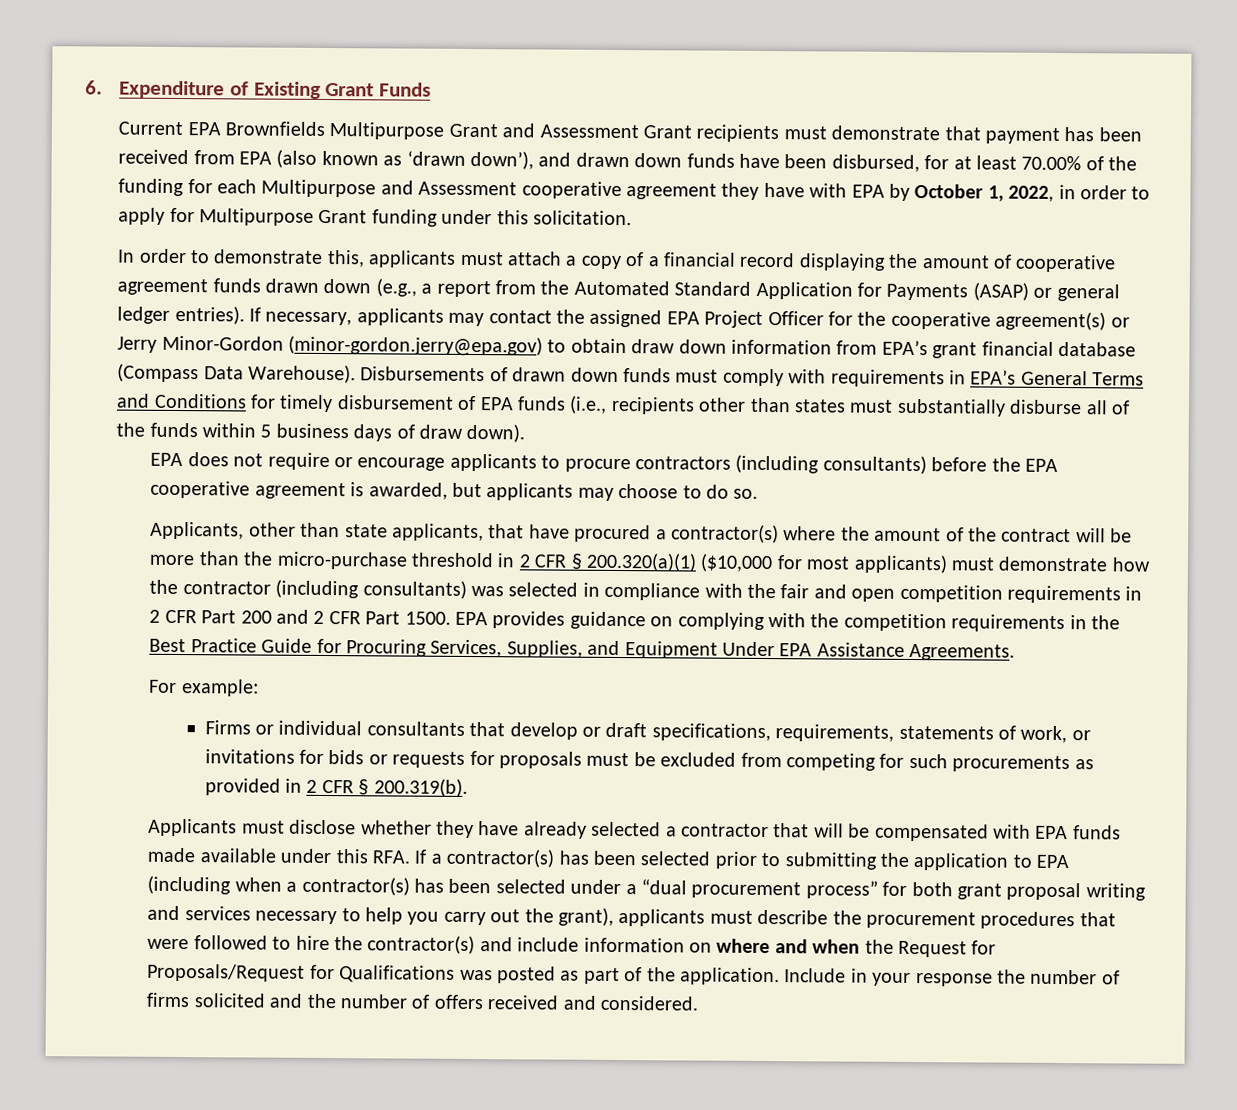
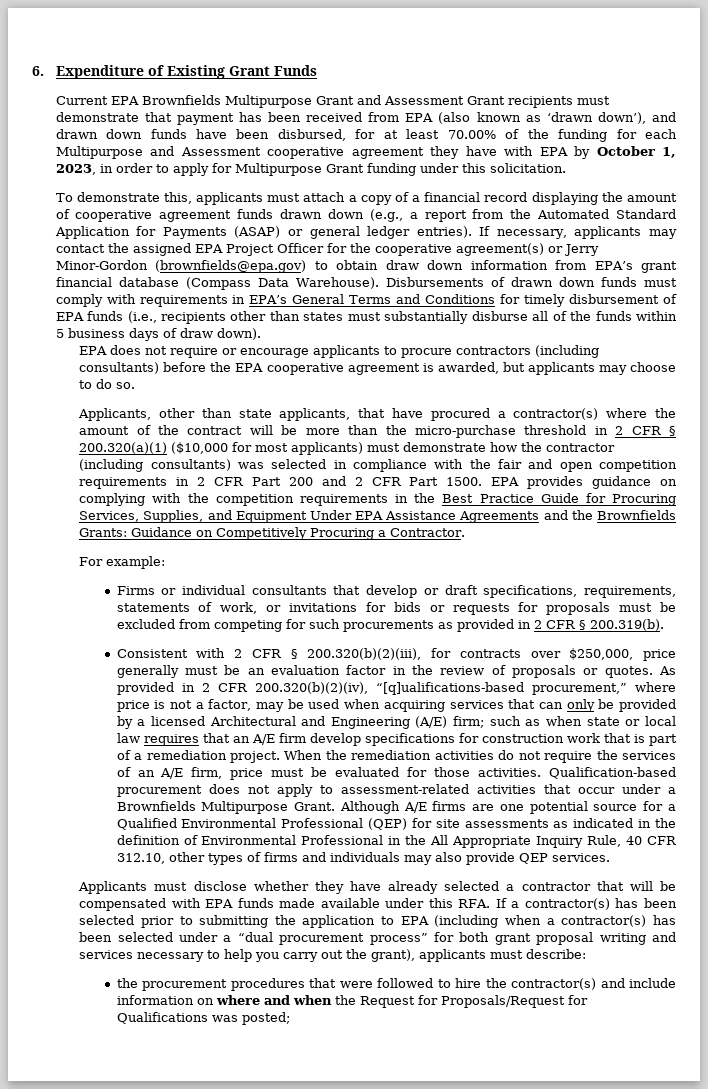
- Current EPA Brownfields Multipurpose Grant and Assessment Grant recipients must demonstrate that payment has been received from EPA (also known as ‘drawn down’), and drawn down funds have been disbursed, for at least 70.00% of the funding for each Multipurpose and Assessment cooperative agreement they have with EPA by October 1, 2022, in order to apply for Multipurpose Grant funding under this solicitation.
+ Current EPA Brownfields Multipurpose Grant and Assessment Grant recipients must demonstrate that payment has been received from EPA (also known as ‘drawn down’), and drawn down funds have been disbursed, for at least 70.00% of the funding for each Multipurpose and Assessment cooperative agreement they have with EPA by October 1, 2023, in order to apply for Multipurpose Grant funding under this solicitation.
- In order to demonstrate this, applicants must attach a copy of a financial record displaying the amount of cooperative agreement funds drawn down (e.g., a report from the Automated Standard Application for Payments (ASAP) or general ledger entries).
+ To demonstrate this, applicants must attach a copy of a financial record displaying the amount of cooperative agreement funds drawn down (e.g., a report from the Automated Standard Application for Payments (ASAP) or general ledger entries).
- If necessary, applicants may contact the assigned EPA Project Officer for the cooperative agreement(s) or Jerry Minor-Gordon (minor-gordon.jerry@epa.gov) to obtain draw down information from EPA’s grant financial database (Compass Data Warehouse).
+ If necessary, applicants may contact the assigned EPA Project Officer for the cooperative agreement(s) or Jerry Minor-Gordon (brownfields@epa.gov) to obtain draw down information from EPA’s grant financial database (Compass Data Warehouse).
- EPA provides guidance on complying with the competition requirements in the Best Practice Guide for Procuring Services, Supplies, and Equipment Under EPA Assistance Agreements.
+ EPA provides guidance on complying with the competition requirements in the Best Practice Guide for Procuring Services, Supplies, and Equipment Under EPA Assistance Agreements and the Brownfields Grants: Guidance on Competitively Procuring a Contractor.
+ Consistent with 2 CFR § 200.320(b)(2)(iii), for contracts over $250,000, price generally must be an evaluation factor in the review of proposals or quotes. As provided in 2 CFR 200.320(b)(2)(iv), “[q]ualifications-based procurement,” where price is not a factor, may be used when acquiring services that can only be provided by a licensed Architectural and Engineering (A/E) firm; such as when state or local law requires that an A/E firm develop specifications for construction work that is part of a remediation project. When the remediation activities do not require the services of an A/E firm, price must be evaluated for those activities. Qualification-based procurement does not apply to assessment-related activities that occur under a Brownfields Multipurpose Grant. Although A/E firms are one potential source for a Qualified Environmental Professional (QEP) for site assessments as indicated in the definition of Environmental Professional in the All Appropriate Inquiry Rule, 40 CFR 312.10, other types of firms and individuals may also provide QEP services.
- Applicants must disclose whether they have already selected a contractor that will be compensated with EPA funds made available under this RFA. If a contractor(s) has been selected prior to submitting the application to EPA (including when a contractor(s) has been selected under a “dual procurement process” for both grant proposal writing and services necessary to help you carry out the grant), applicants must describe the procurement procedures that were followed to hire the contractor(s) and include information on where and when the Request for Proposals/Request for Qualifications was posted as part of the application. Include in your response the number of firms solicited and the number of offers received and considered.
+ Applicants must disclose whether they have already selected a contractor that will be compensated with EPA funds made available under this RFA. If a contractor(s) has been selected prior to submitting the application to EPA (including when a contractor(s) has been selected under a “dual procurement process” for both grant proposal writing and services necessary to help you carry out the grant), applicants must describe:
+ the procurement procedures that were followed to hire the contractor(s) and include information on where and when the Request for Proposals/Request for Qualifications was posted;

